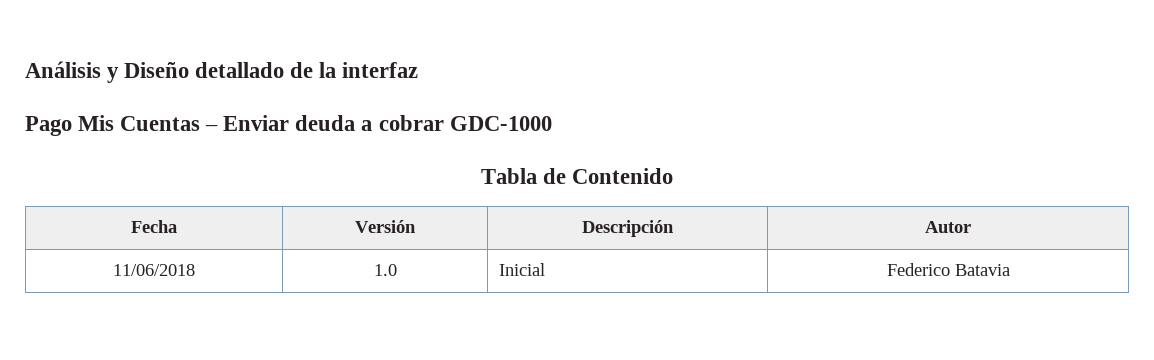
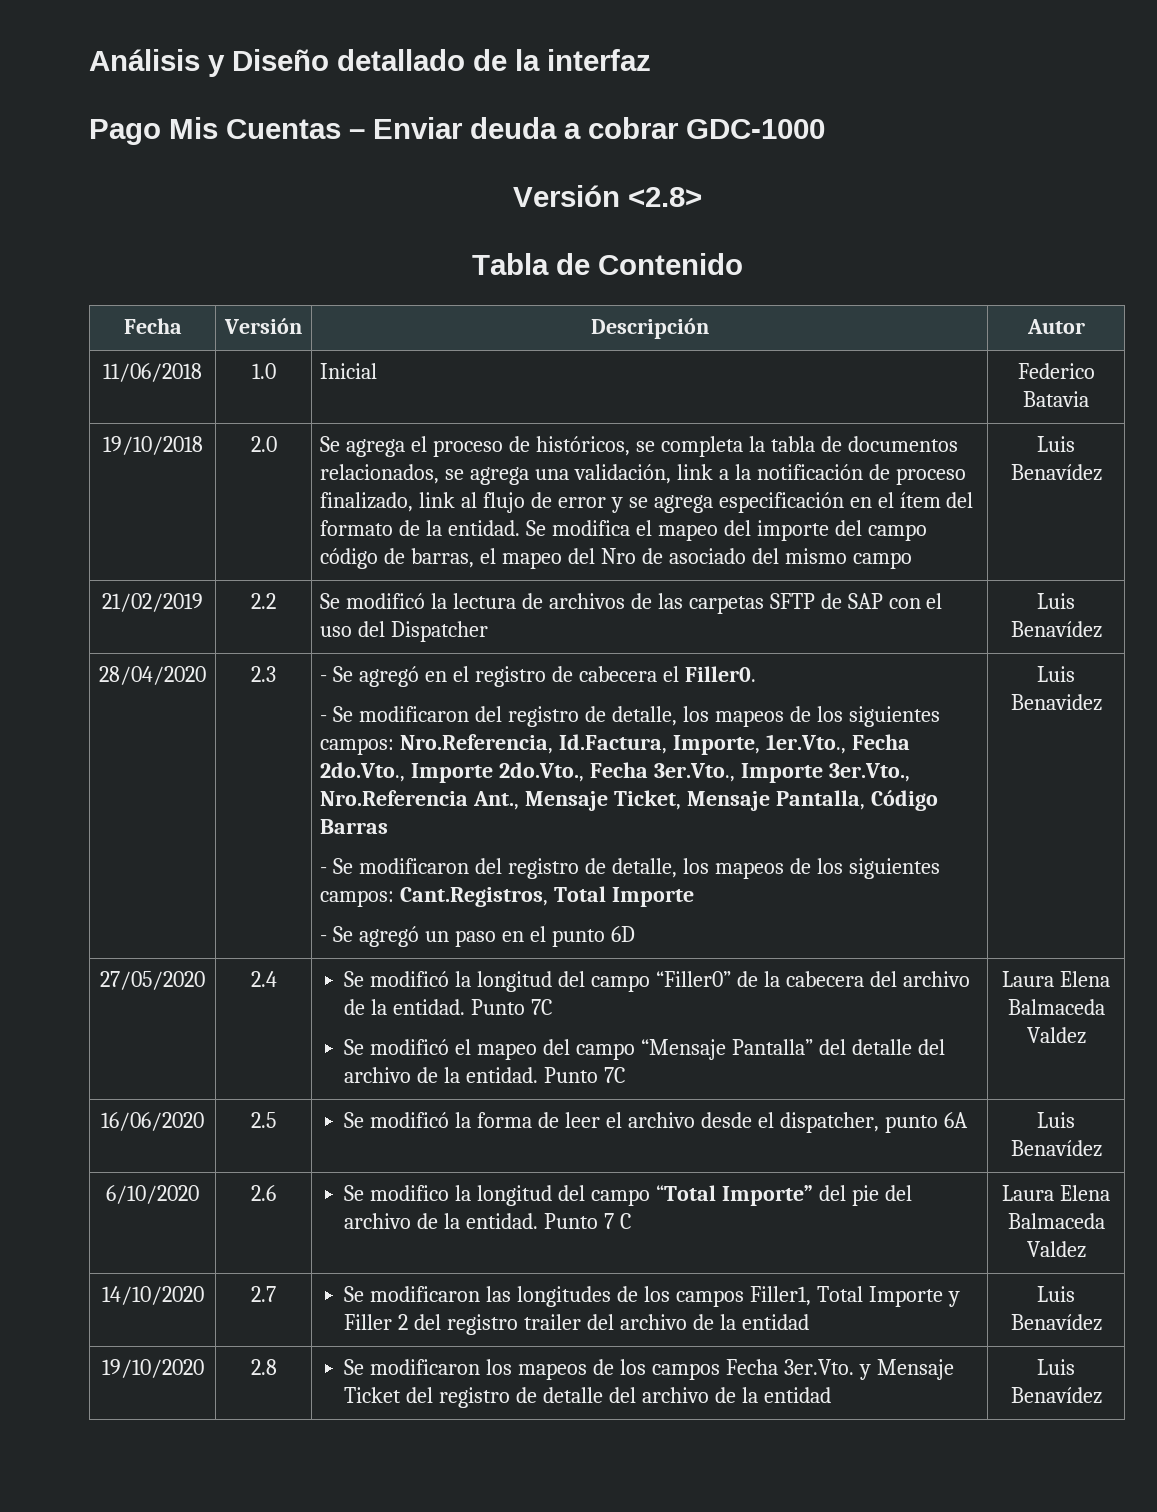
+ Versión <2.8>
+ 19/10/2018 | 2.0 | Se agrega el proceso de históricos, se completa la tabla de documentos relacionados, se agrega una validación, link a la notificación de proceso finalizado, link al flujo de error y se agrega especificación en el ítem del formato de la entidad. Se modifica el mapeo del importe del campo código de barras, el mapeo del Nro de asociado del mismo campo | Luis Benavídez
+ 21/02/2019 | 2.2 | Se modificó la lectura de archivos de las carpetas SFTP de SAP con el uso del Dispatcher | Luis Benavídez
+ 28/04/2020 | 2.3 | - Se agregó en el registro de cabecera el Filler0.
+ - Se modificaron del registro de detalle, los mapeos de los siguientes campos: Nro.Referencia, Id.Factura, Importe, 1er.Vto., Fecha 2do.Vto., Importe 2do.Vto., Fecha 3er.Vto., Importe 3er.Vto., Nro.Referencia Ant., Mensaje Ticket, Mensaje Pantalla, Código Barras
+ - Se modificaron del registro de detalle, los mapeos de los siguientes campos: Cant.Registros, Total Importe
+ - Se agregó un paso en el punto 6D | Luis Benavidez
+ 27/05/2020 | 2.4 | Se modificó la longitud del campo “Filler0” de la cabecera del archivo de la entidad. Punto 7C
+ Se modificó el mapeo del campo “Mensaje Pantalla” del detalle del archivo de la entidad. Punto 7C | Laura Elena Balmaceda Valdez
+ 16/06/2020 | 2.5 | Se modificó la forma de leer el archivo desde el dispatcher, punto 6A | Luis Benavídez
+ 6/10/2020 | 2.6 | Se modifico la longitud del campo “Total Importe” del pie del archivo de la entidad. Punto 7 C | Laura Elena Balmaceda Valdez
+ 14/10/2020 | 2.7 | Se modificaron las longitudes de los campos Filler1, Total Importe y Filler 2 del registro trailer del archivo de la entidad | Luis Benavídez
+ 19/10/2020 | 2.8 | Se modificaron los mapeos de los campos Fecha 3er.Vto. y Mensaje Ticket del registro de detalle del archivo de la entidad | Luis Benavídez

